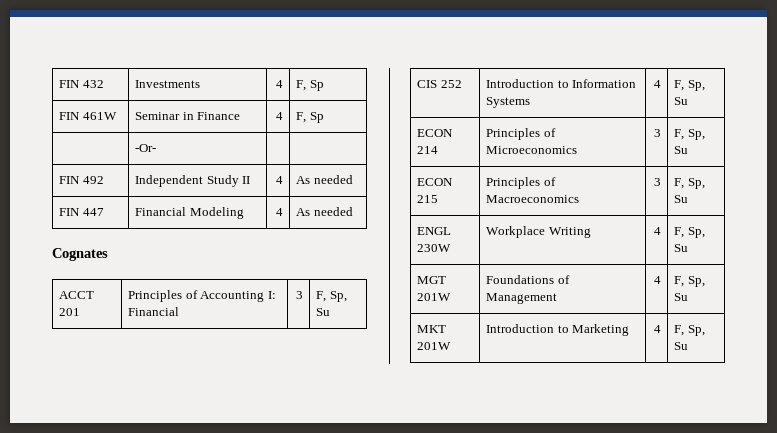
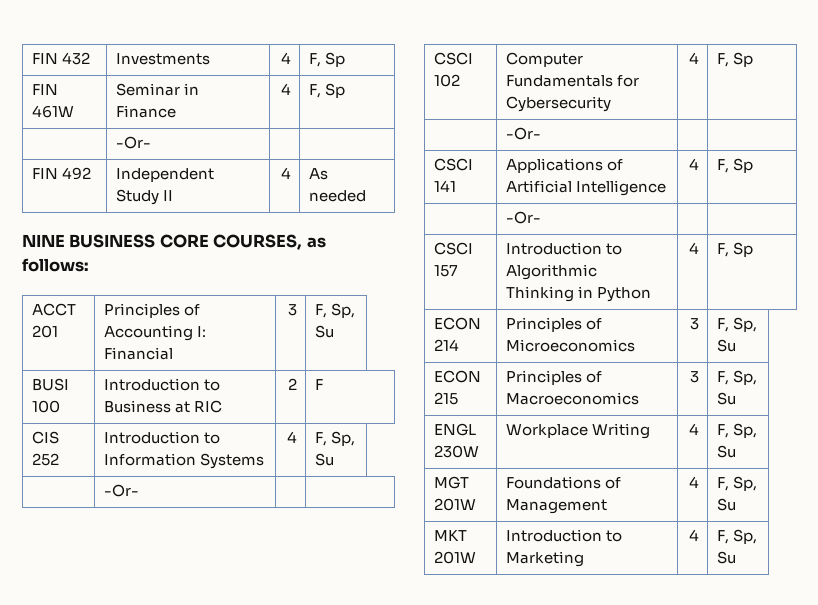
- FIN 447 | Financial Modeling | 4 | As needed
- Cognates
+ NINE BUSINESS CORE COURSES, as follows:
+ BUSI 100 | Introduction to Business at RIC | 2 | F
  CIS 252 | Introduction to Information Systems | 4 | F, Sp, Su
+ | -Or- | |
+ CSCI 102 | Computer Fundamentals for Cybersecurity | 4 | F, Sp
+ | -Or- | |
+ CSCI 141 | Applications of Artificial Intelligence | 4 | F, Sp
+ | -Or- | |
+ CSCI 157 | Introduction to Algorithmic Thinking in Python | 4 | F, Sp

